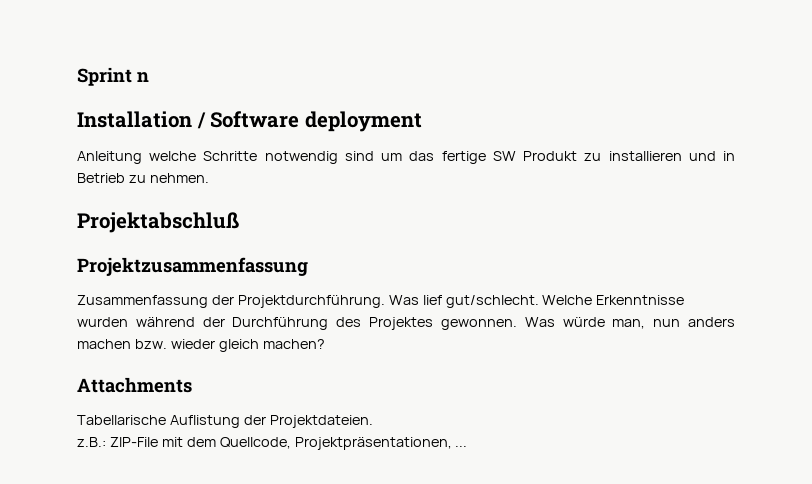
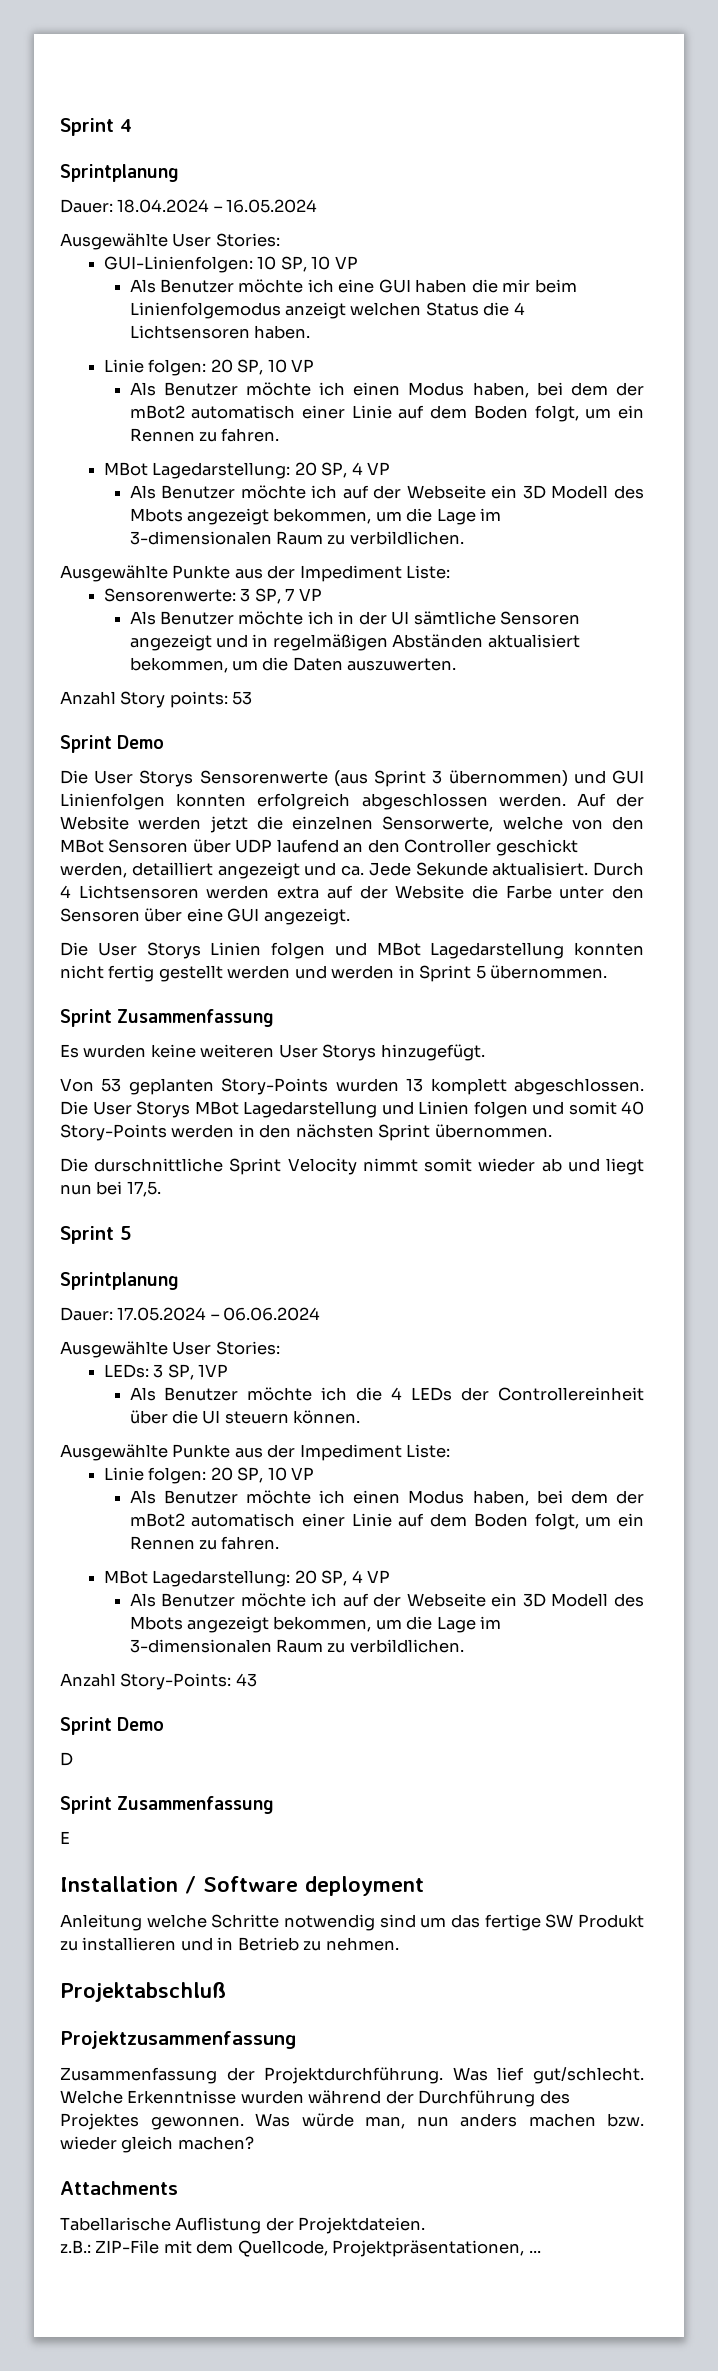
- Sprint n
+ Sprint 4
+ Sprintplanung
+ Dauer: 18.04.2024 – 16.05.2024
+ Ausgewählte User Stories:
+ GUI-Linienfolgen: 10 SP, 10 VP
+ Als Benutzer möchte ich eine GUI haben die mir beim Linienfolgemodus anzeigt welchen Status die 4 Lichtsensoren haben.
+ Linie folgen: 20 SP, 10 VP
+ Als Benutzer möchte ich einen Modus haben, bei dem der mBot2 automatisch einer Linie auf dem Boden folgt, um ein Rennen zu fahren.
+ MBot Lagedarstellung: 20 SP, 4 VP
+ Als Benutzer möchte ich auf der Webseite ein 3D Modell des Mbots angezeigt bekommen, um die Lage im 3-dimensionalen Raum zu verbildlichen.
+ Ausgewählte Punkte aus der Impediment Liste:
+ Sensorenwerte: 3 SP, 7 VP
+ Als Benutzer möchte ich in der UI sämtliche Sensoren angezeigt und in regelmäßigen Abständen aktualisiert bekommen, um die Daten auszuwerten.
+ Anzahl Story points: 53
+ Sprint Demo
+ Die User Storys Sensorenwerte (aus Sprint 3 übernommen) und GUI Linienfolgen konnten erfolgreich abgeschlossen werden. Auf der Website werden jetzt die einzelnen Sensorwerte, welche von den MBot Sensoren über UDP laufend an den Controller geschickt werden, detailliert angezeigt und ca. Jede Sekunde aktualisiert. Durch 4 Lichtsensoren werden extra auf der Website die Farbe unter den Sensoren über eine GUI angezeigt.
+ Die User Storys Linien folgen und MBot Lagedarstellung konnten nicht fertig gestellt werden und werden in Sprint 5 übernommen.
+ Sprint Zusammenfassung
+ Es wurden keine weiteren User Storys hinzugefügt.
+ Von 53 geplanten Story-Points wurden 13 komplett abgeschlossen. Die User Storys MBot Lagedarstellung und Linien folgen und somit 40 Story-Points werden in den nächsten Sprint übernommen.
+ Die durschnittliche Sprint Velocity nimmt somit wieder ab und liegt nun bei 17,5.
+ Sprint 5
+ Sprintplanung
+ Dauer: 17.05.2024 – 06.06.2024
+ Ausgewählte User Stories:
+ LEDs: 3 SP, 1VP
+ Als Benutzer möchte ich die 4 LEDs der Controllereinheit über die UI steuern können.
+ Ausgewählte Punkte aus der Impediment Liste:
+ Linie folgen: 20 SP, 10 VP
+ Als Benutzer möchte ich einen Modus haben, bei dem der mBot2 automatisch einer Linie auf dem Boden folgt, um ein Rennen zu fahren.
+ MBot Lagedarstellung: 20 SP, 4 VP
+ Als Benutzer möchte ich auf der Webseite ein 3D Modell des Mbots angezeigt bekommen, um die Lage im 3-dimensionalen Raum zu verbildlichen.
+ Anzahl Story-Points: 43
+ Sprint Demo
+ D
+ Sprint Zusammenfassung
+ E

